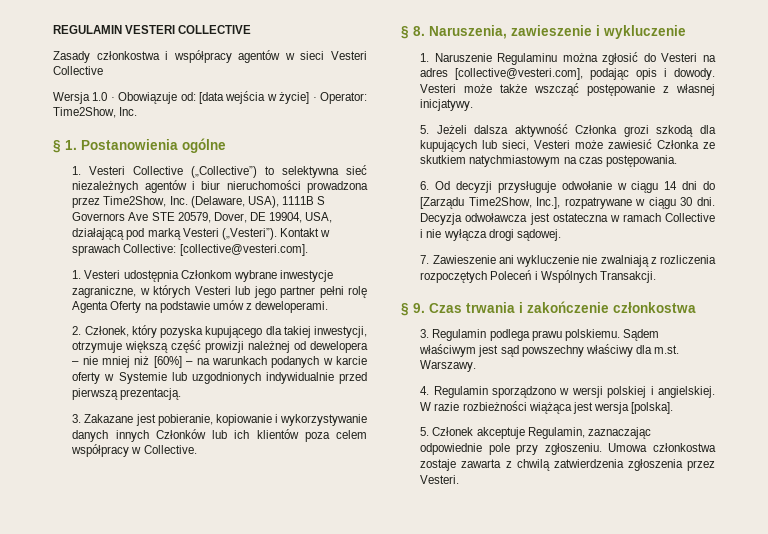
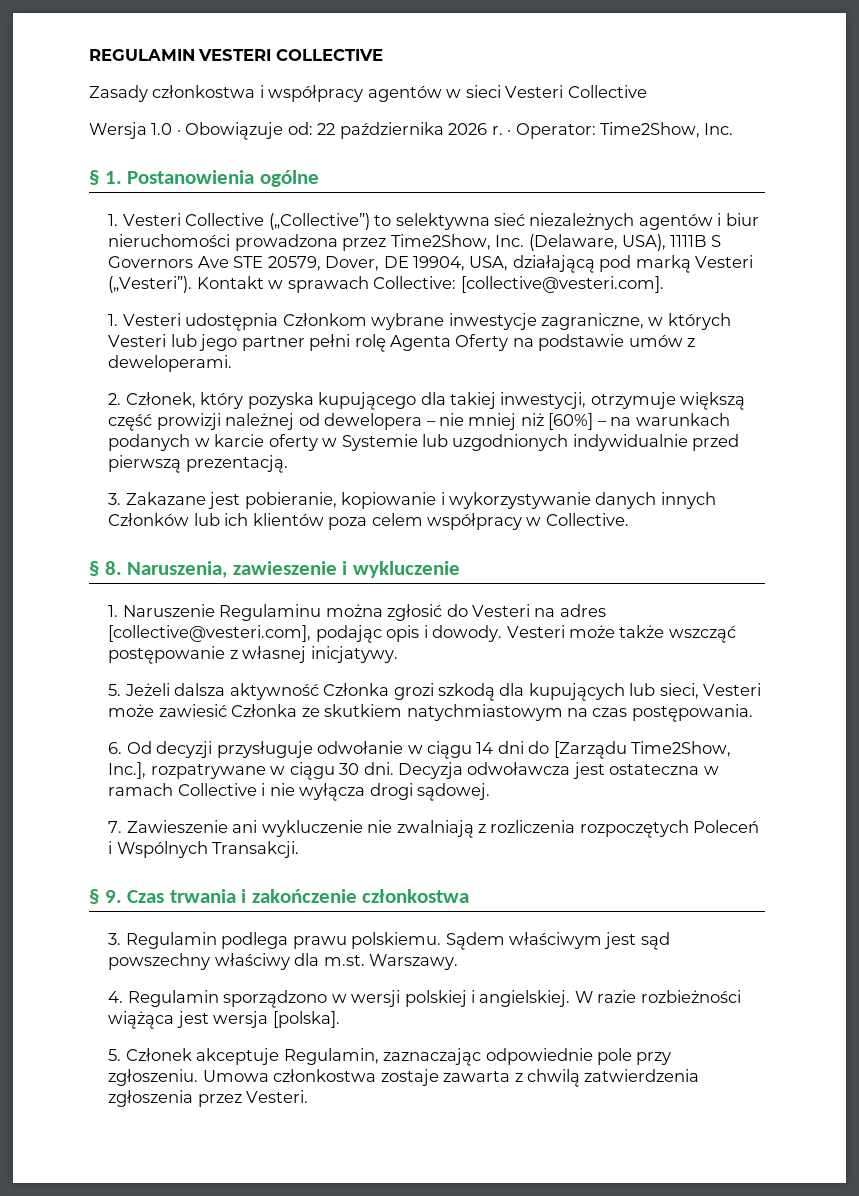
- Wersja 1.0 · Obowiązuje od: [data wejścia w życie] · Operator: Time2Show, Inc.
+ Wersja 1.0 · Obowiązuje od: 22 października 2026 r. · Operator: Time2Show, Inc.

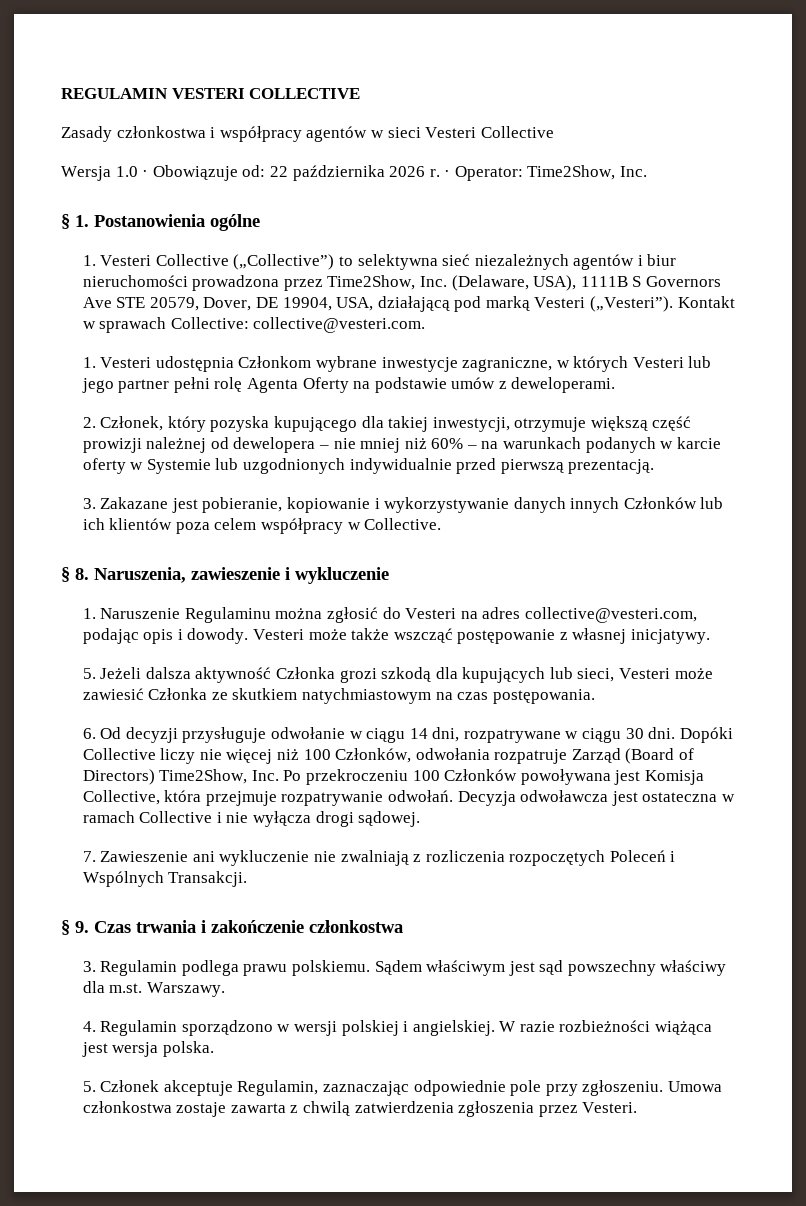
- Kontakt w sprawach Collective: [collective@vesteri.com].
+ Kontakt w sprawach Collective: collective@vesteri.com.
- 2. Członek, który pozyska kupującego dla takiej inwestycji, otrzymuje większą część prowizji należnej od dewelopera – nie mniej niż [60%] – na warunkach podanych w karcie oferty w Systemie lub uzgodnionych indywidualnie przed pierwszą prezentacją.
+ 2. Członek, który pozyska kupującego dla takiej inwestycji, otrzymuje większą część prowizji należnej od dewelopera – nie mniej niż 60% – na warunkach podanych w karcie oferty w Systemie lub uzgodnionych indywidualnie przed pierwszą prezentacją.
- 1. Naruszenie Regulaminu można zgłosić do Vesteri na adres [collective@vesteri.com], podając opis i dowody.
+ 1. Naruszenie Regulaminu można zgłosić do Vesteri na adres collective@vesteri.com, podając opis i dowody.
- 6. Od decyzji przysługuje odwołanie w ciągu 14 dni do [Zarządu Time2Show, Inc.], rozpatrywane w ciągu 30 dni.
+ 6. Od decyzji przysługuje odwołanie w ciągu 14 dni, rozpatrywane w ciągu 30 dni.
+ Dopóki Collective liczy nie więcej niż 100 Członków, odwołania rozpatruje Zarząd (Board of Directors) Time2Show, Inc. Po przekroczeniu 100 Członków powoływana jest Komisja Collective, która przejmuje rozpatrywanie odwołań.
- W razie rozbieżności wiążąca jest wersja [polska].
+ W razie rozbieżności wiążąca jest wersja polska.

